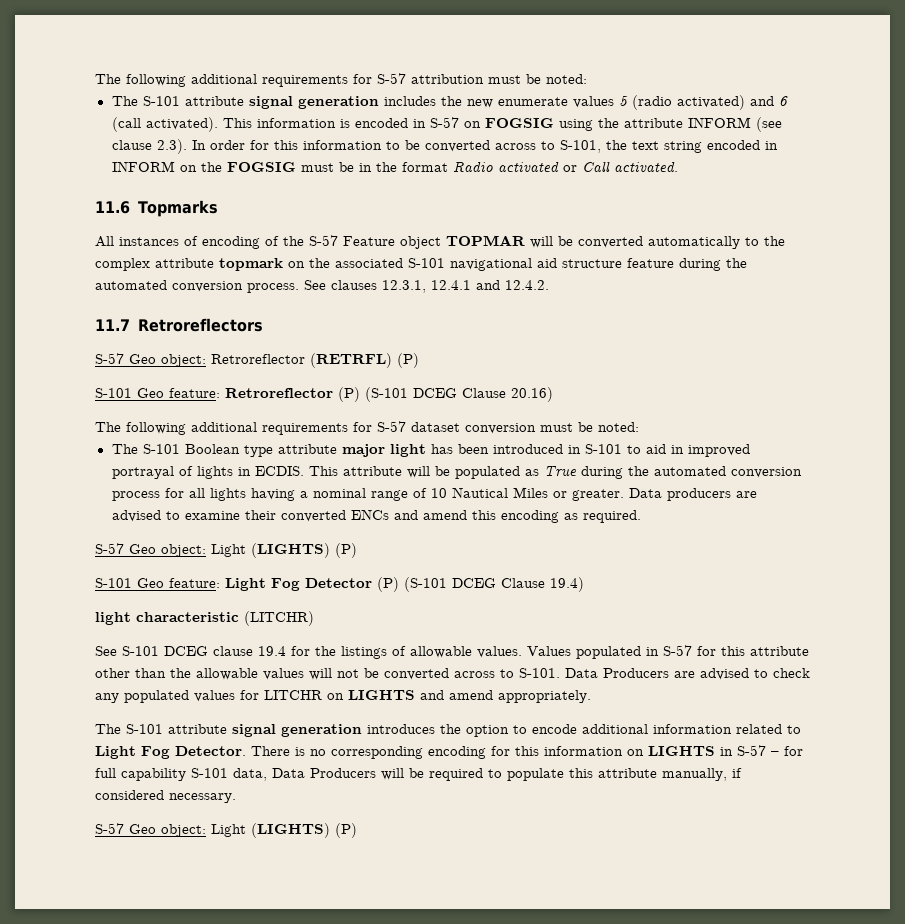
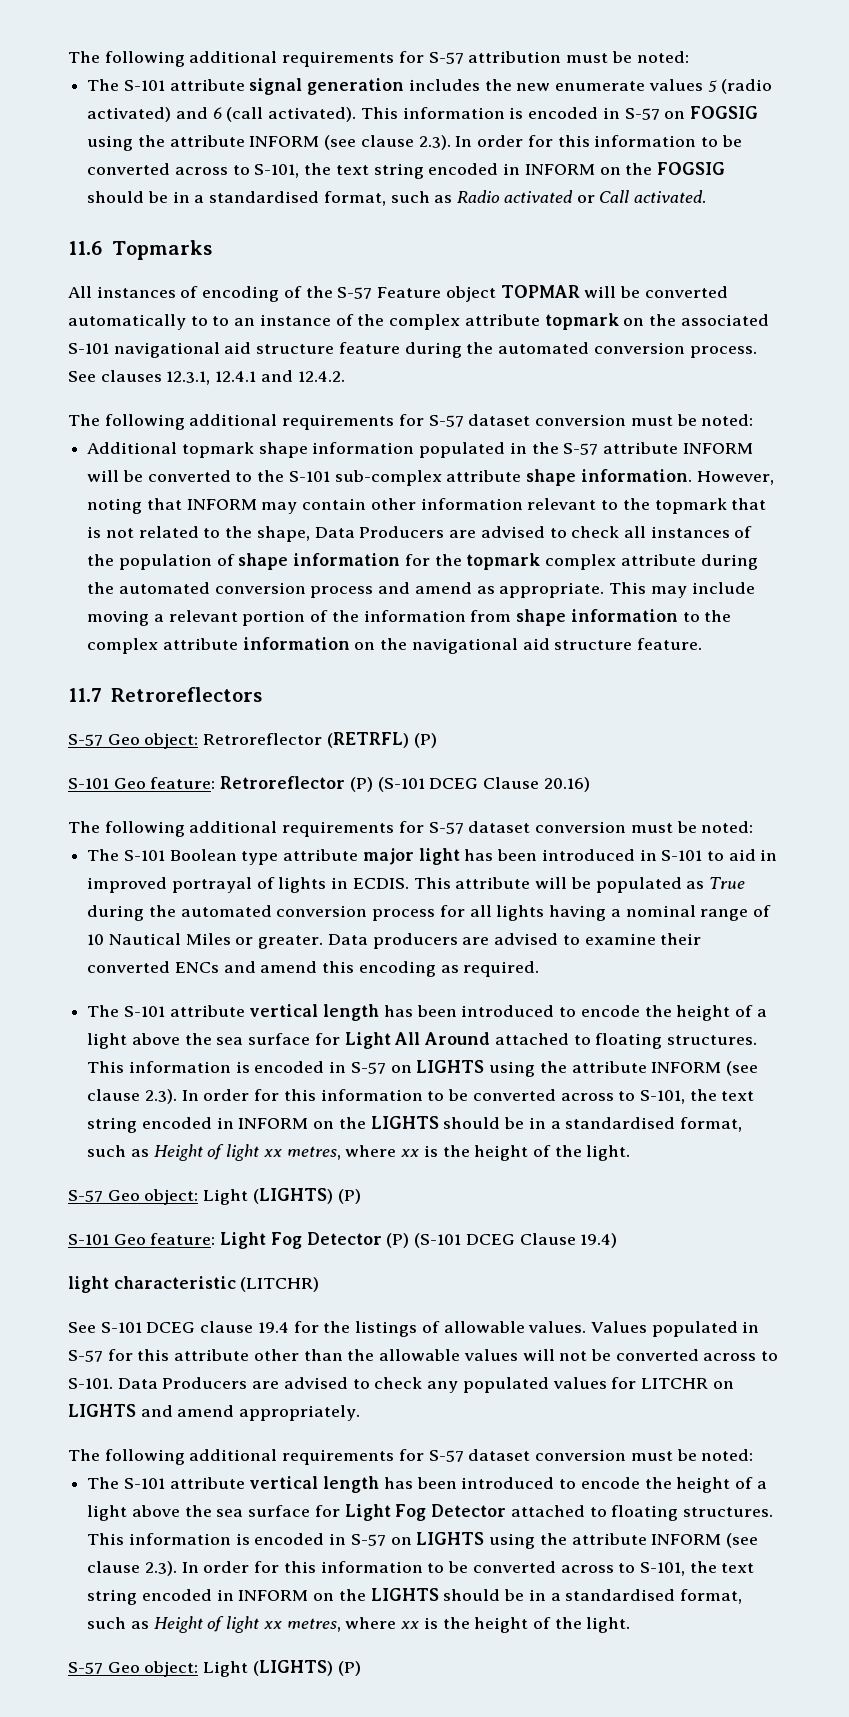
- This information is encoded in S-57 on FOGSIG using the attribute INFORM (see clause 2.3). In order for this information to be converted across to S-101, the text string encoded in INFORM on the FOGSIG must be in the format Radio activated or Call activated.
+ This information is encoded in S-57 on FOGSIG using the attribute INFORM (see clause 2.3). In order for this information to be converted across to S-101, the text string encoded in INFORM on the FOGSIG should be in a standardised format, such as Radio activated or Call activated.
- All instances of encoding of the S-57 Feature object TOPMAR will be converted automatically to the complex attribute topmark on the associated S-101 navigational aid structure feature during the automated conversion process.
+ All instances of encoding of the S-57 Feature object TOPMAR will be converted automatically to to an instance of the complex attribute topmark on the associated S-101 navigational aid structure feature during the automated conversion process.
  See clauses 12.3.1, 12.4.1 and 12.4.2.
+ The following additional requirements for S-57 dataset conversion must be noted:
+ Additional topmark shape information populated in the S-57 attribute INFORM will be converted to the S-101 sub-complex attribute shape information. However, noting that INFORM may contain other information relevant to the topmark that is not related to the shape, Data Producers are advised to check all instances of the population of shape information for the topmark complex attribute during the automated conversion process and amend as appropriate. This may include moving a relevant portion of the information from shape information to the complex attribute information on the navigational aid structure feature.
+ The S-101 attribute vertical length has been introduced to encode the height of a light above the sea surface for Light All Around attached to floating structures. This information is encoded in S-57 on LIGHTS using the attribute INFORM (see clause 2.3). In order for this information to be converted across to S-101, the text string encoded in INFORM on the LIGHTS should be in a standardised format, such as Height of light xx metres, where xx is the height of the light.
  Data Producers are advised to check any populated values for LITCHR on LIGHTS and amend appropriately.
- The S-101 attribute signal generation introduces the option to encode additional information related to Light Fog Detector. There is no corresponding encoding for this information on LIGHTS in S-57 – for full capability S-101 data, Data Producers will be required to populate this attribute manually, if considered necessary.
+ The following additional requirements for S-57 dataset conversion must be noted:
+ The S-101 attribute vertical length has been introduced to encode the height of a light above the sea surface for Light Fog Detector attached to floating structures. This information is encoded in S-57 on LIGHTS using the attribute INFORM (see clause 2.3). In order for this information to be converted across to S-101, the text string encoded in INFORM on the LIGHTS should be in a standardised format, such as Height of light xx metres, where xx is the height of the light.

